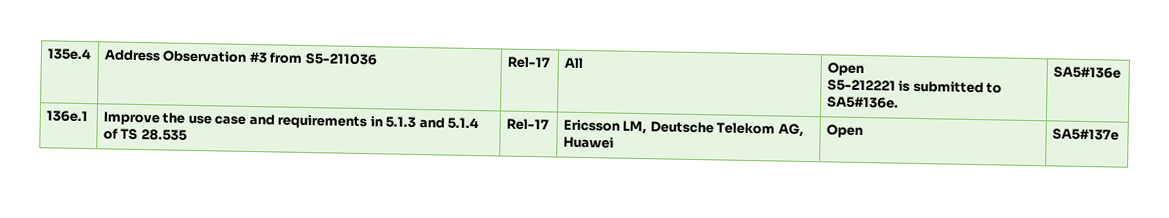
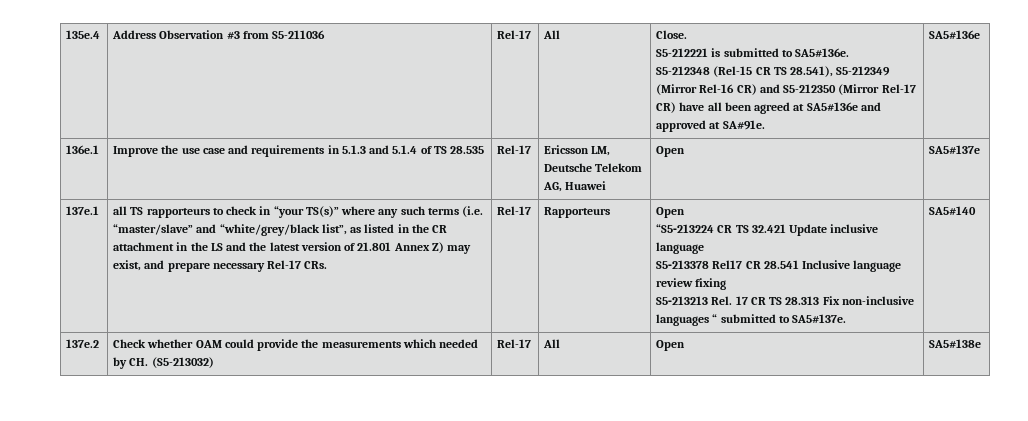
- 135e.4 | Address Observation #3 from S5-211036 | Rel-17 | All | Open
- S5-212221 is submitted to SA5#136e. | SA5#136e
+ 135e.4 | Address Observation #3 from S5-211036 | Rel-17 | All | Close.
+ S5-212221 is submitted to SA5#136e.
+ S5-212348 (Rel-15 CR TS 28.541), S5-212349 (Mirror Rel-16 CR) and S5-212350 (Mirror Rel-17 CR) have all been agreed at SA5#136e and approved at SA#91e. | SA5#136e
+ 137e.1 | all TS rapporteurs to check in “your TS(s)” where any such terms (i.e. “master/slave” and “white/grey/black list”, as listed in the CR attachment in the LS and the latest version of 21.801 Annex Z) may exist, and prepare necessary Rel-17 CRs. | Rel-17 | Rapporteurs | Open
+ “S5‑213224 CR TS 32.421 Update inclusive language
+ S5‑213378 Rel17 CR 28.541 Inclusive language review fixing
+ S5‑213213 Rel. 17 CR TS 28.313 Fix non-inclusive languages “ submitted to SA5#137e. | SA5#140
+ 137e.2 | Check whether OAM could provide the measurements which needed by CH. (S5-213032) | Rel-17 | All | Open | SA5#138e

